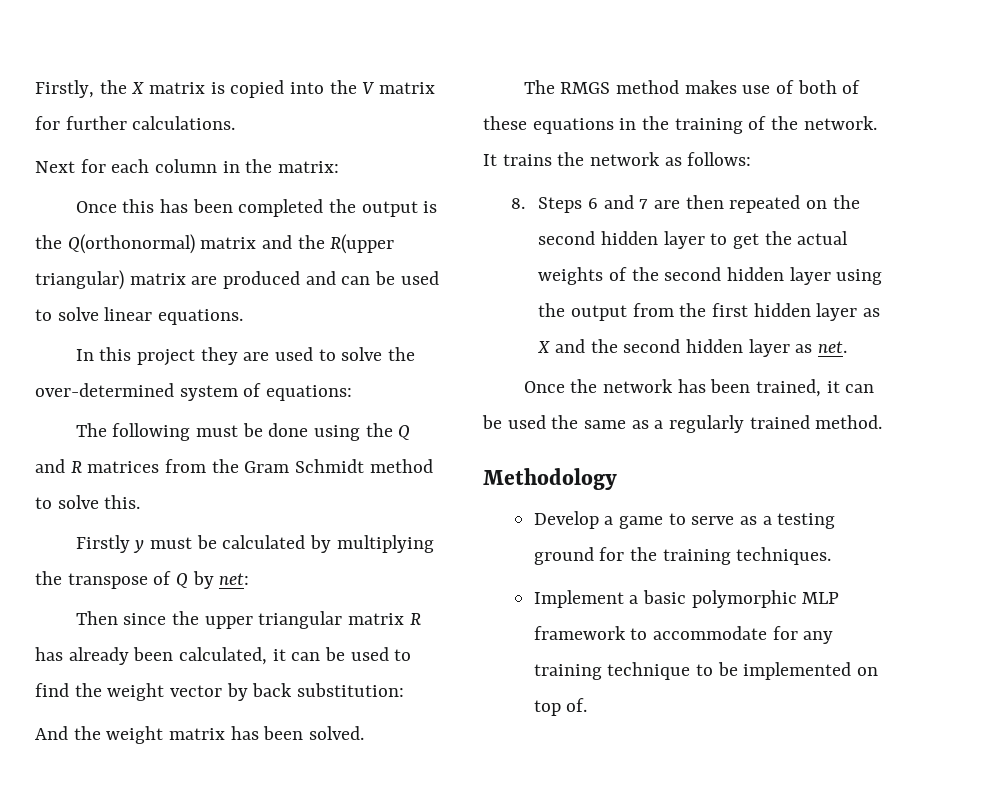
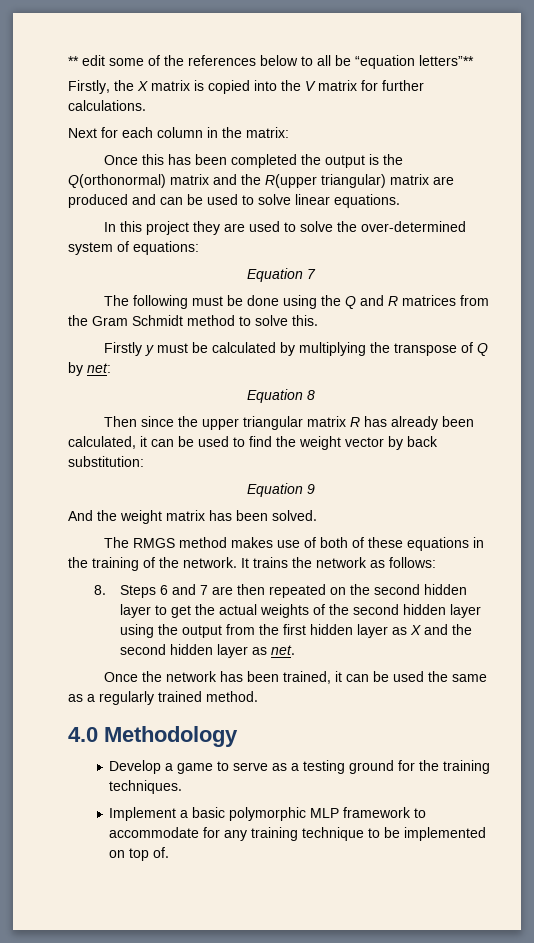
+ ** edit some of the references below to all be “equation letters”**
+ Equation 7
+ Equation 8
+ Equation 9
- Methodology
+ 4.0 Methodology

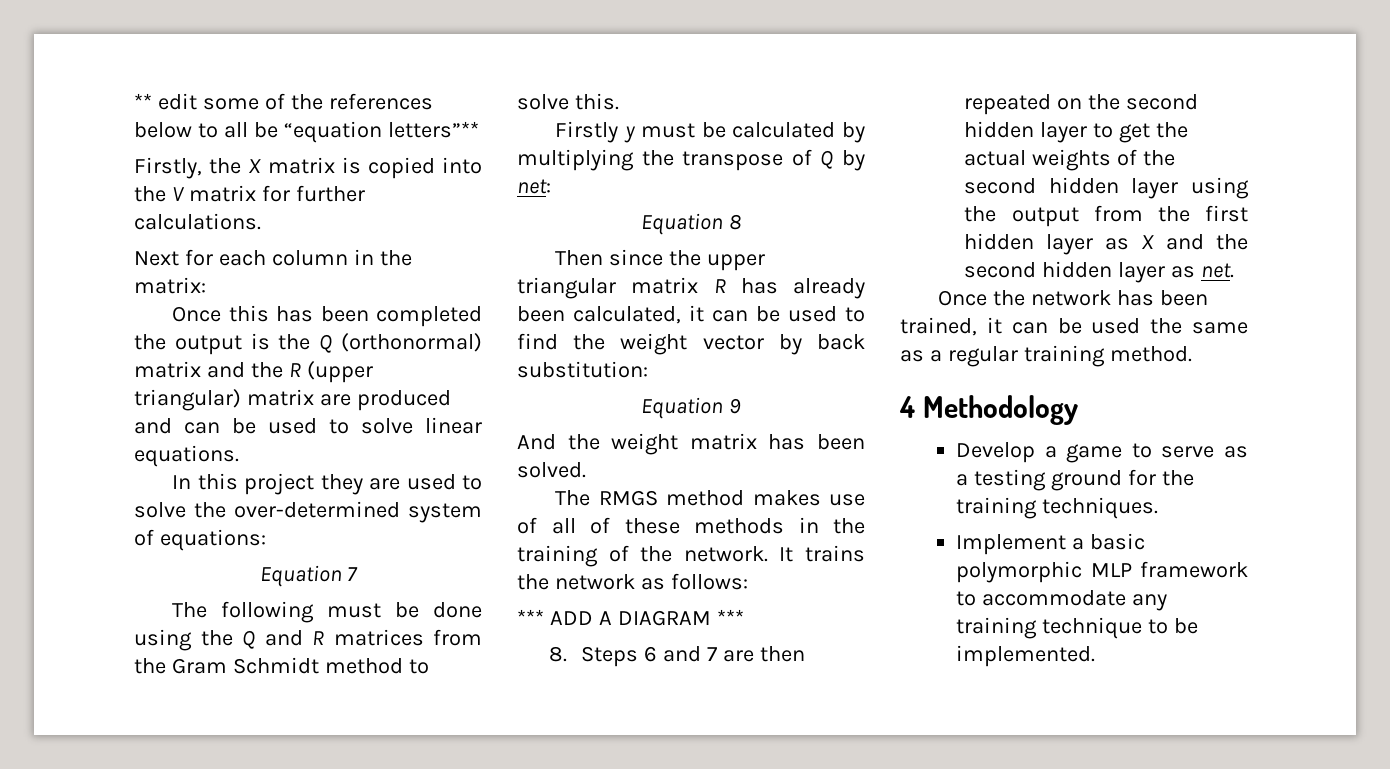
- Once this has been completed the output is the Q(orthonormal) matrix and the R(upper triangular) matrix are produced and can be used to solve linear equations.
+ Once this has been completed the output is the Q (orthonormal) matrix and the R (upper triangular) matrix are produced and can be used to solve linear equations.
- The RMGS method makes use of both of these equations in the training of the network.
+ The RMGS method makes use of all of these methods in the training of the network.
+ *** ADD A DIAGRAM ***
- Once the network has been trained, it can be used the same as a regularly trained method.
+ Once the network has been trained, it can be used the same as a regular training method.
- 4.0 Methodology
+ 4 Methodology
- Implement a basic polymorphic MLP framework to accommodate for any training technique to be implemented on top of.
+ Implement a basic polymorphic MLP framework to accommodate any training technique to be implemented.

